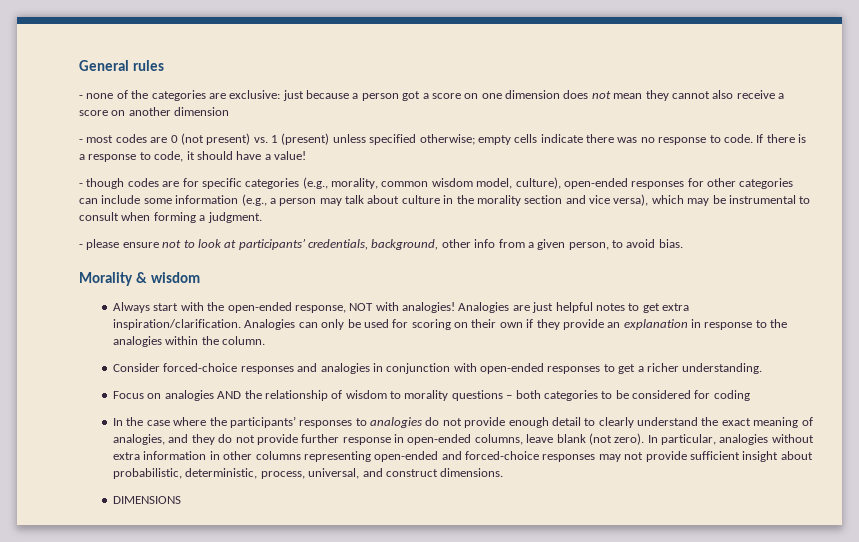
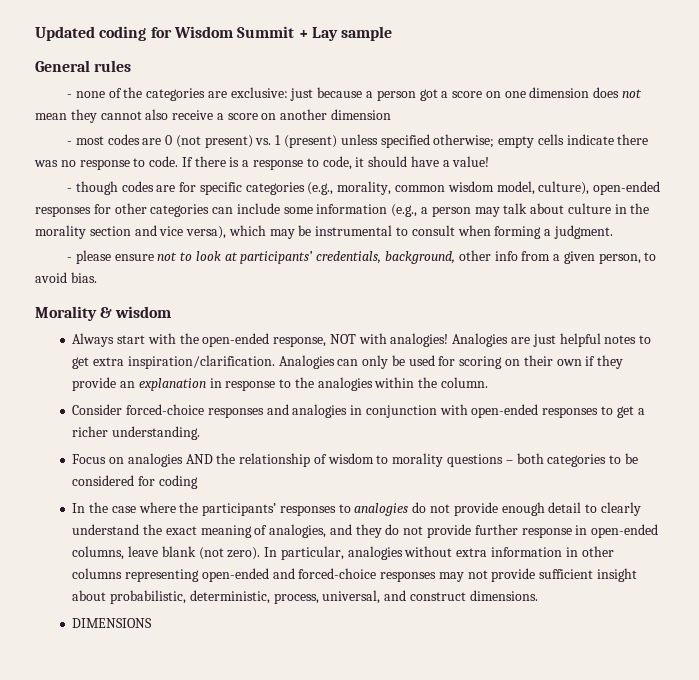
+ Updated coding for Wisdom Summit + Lay sample

